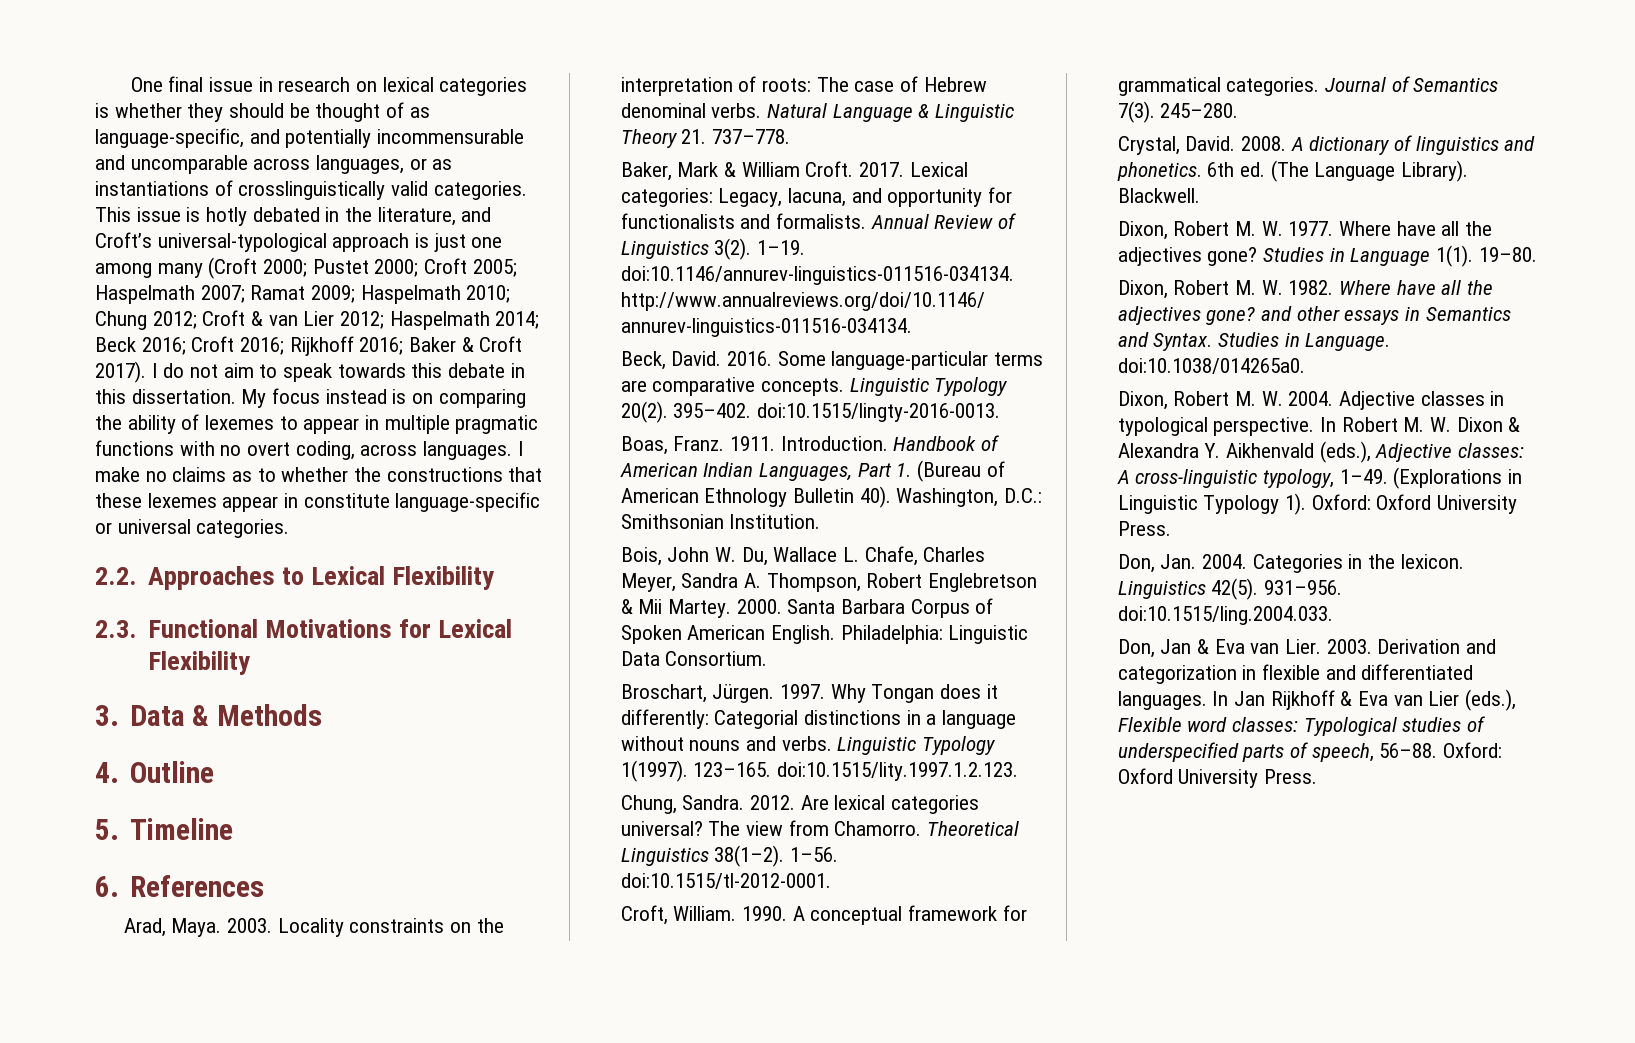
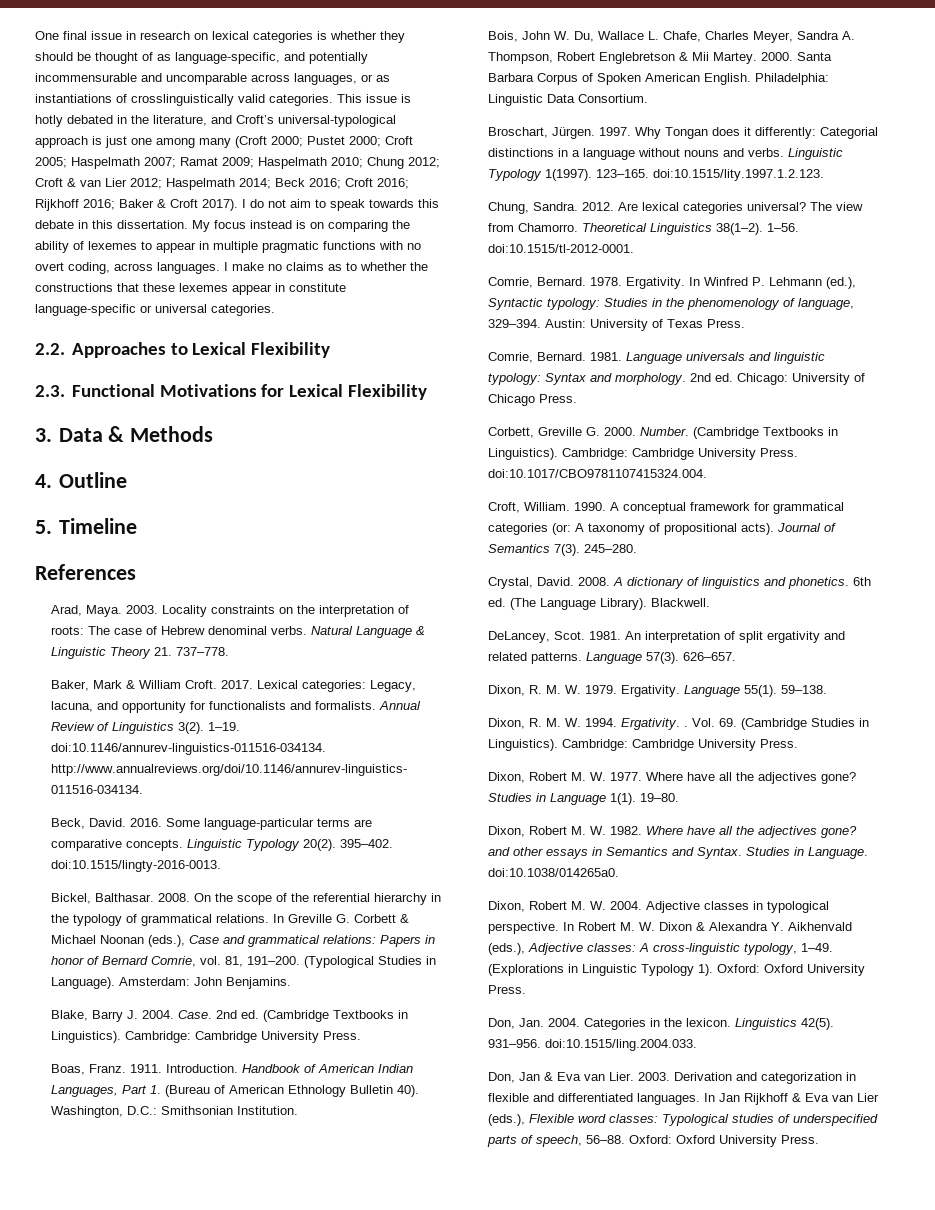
- 6. References
+ References
+ Bickel, Balthasar. 2008. On the scope of the referential hierarchy in the typology of grammatical relations. In Greville G. Corbett & Michael Noonan (eds.), Case and grammatical relations: Papers in honor of Bernard Comrie, vol. 81, 191–200. (Typological Studies in Language). Amsterdam: John Benjamins.
+ Blake, Barry J. 2004. Case. 2nd ed. (Cambridge Textbooks in Linguistics). Cambridge: Cambridge University Press.
+ Comrie, Bernard. 1978. Ergativity. In Winfred P. Lehmann (ed.), Syntactic typology: Studies in the phenomenology of language, 329–394. Austin: University of Texas Press.
+ Comrie, Bernard. 1981. Language universals and linguistic typology: Syntax and morphology. 2nd ed. Chicago: University of Chicago Press.
+ Corbett, Greville G. 2000. Number. (Cambridge Textbooks in Linguistics). Cambridge: Cambridge University Press. doi:10.1017/CBO9781107415324.004.
- A conceptual framework for grammatical categories.
+ A conceptual framework for grammatical categories (or: A taxonomy of propositional acts).
+ DeLancey, Scot. 1981. An interpretation of split ergativity and related patterns. Language 57(3). 626–657.
+ Dixon, R. M. W. 1979. Ergativity. Language 55(1). 59–138.
+ Dixon, R. M. W. 1994. Ergativity. . Vol. 69. (Cambridge Studies in Linguistics). Cambridge: Cambridge University Press.

